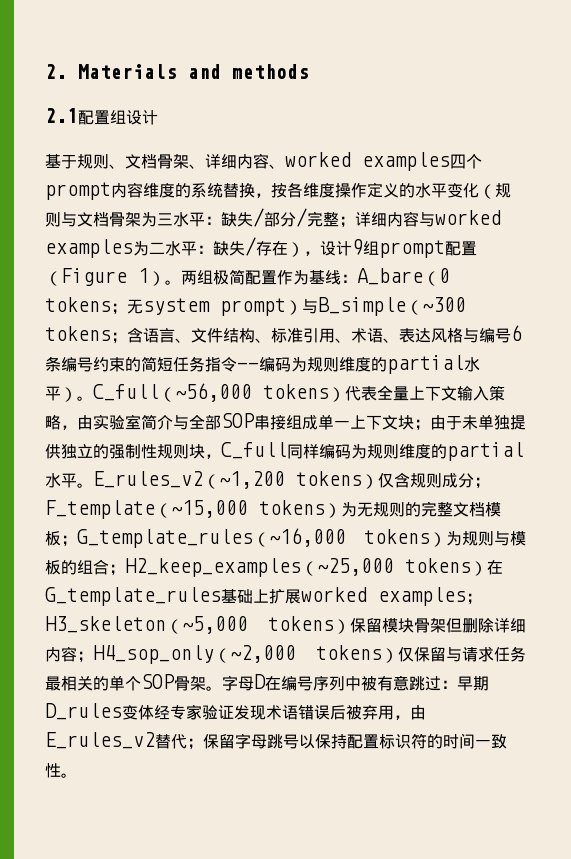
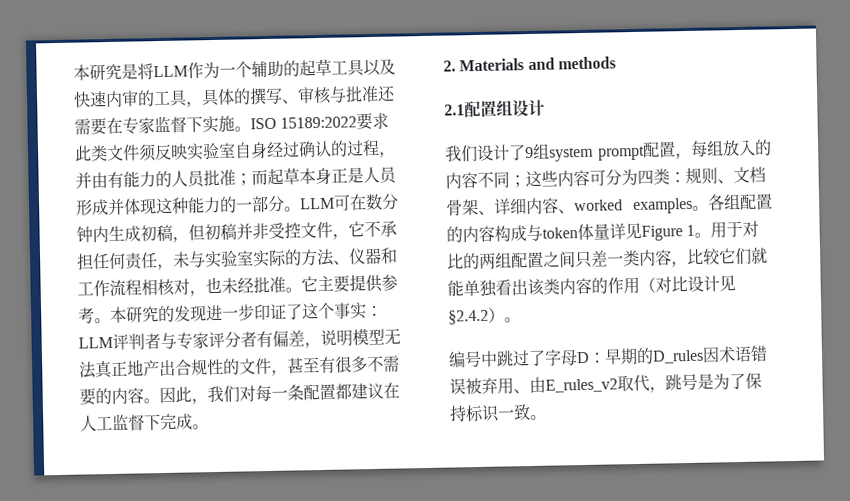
+ 本研究是将LLM作为一个辅助的起草工具以及快速内审的工具，具体的撰写、审核与批准还需要在专家监督下实施。ISO 15189:2022要求此类文件须反映实验室自身经过确认的过程，并由有能力的人员批准；而起草本身正是人员形成并体现这种能力的一部分。LLM可在数分钟内生成初稿，但初稿并非受控文件，它不承担任何责任，未与实验室实际的方法、仪器和工作流程相核对，也未经批准。它主要提供参考。本研究的发现进一步印证了这个事实：LLM评判者与专家评分者有偏差，说明模型无法真正地产出合规性的文件，甚至有很多不需要的内容。因此，我们对每一条配置都建议在人工监督下完成。
- 基于规则、文档骨架、详细内容、worked examples四个prompt内容维度的系统替换，按各维度操作定义的水平变化（规则与文档骨架为三水平：缺失/部分/完整；详细内容与worked examples为二水平：缺失/存在），设计9组prompt配置（Figure 1）。两组极简配置作为基线：A_bare（0 tokens；无system prompt）与B_simple（~300 tokens；含语言、文件结构、标准引用、术语、表达风格与编号6条编号约束的简短任务指令——编码为规则维度的partial水平）。C_full（~56,000 tokens）代表全量上下文输入策略，由实验室简介与全部SOP串接组成单一上下文块；由于未单独提供独立的强制性规则块，C_full同样编码为规则维度的partial水平。E_rules_v2（~1,200 tokens）仅含规则成分；F_template（~15,000 tokens）为无规则的完整文档模板；G_template_rules（~16,000 tokens）为规则与模板的组合；H2_keep_examples（~25,000 tokens）在G_template_rules基础上扩展worked examples；H3_skeleton（~5,000 tokens）保留模块骨架但删除详细内容；H4_sop_only（~2,000 tokens）仅保留与请求任务最相关的单个SOP骨架。字母D在编号序列中被有意跳过：早期D_rules变体经专家验证发现术语错误后被弃用，由E_rules_v2替代；保留字母跳号以保持配置标识符的时间一致性。
+ 我们设计了9组system prompt配置，每组放入的内容不同；这些内容可分为四类：规则、文档骨架、详细内容、worked examples。各组配置的内容构成与token体量详见Figure 1。用于对比的两组配置之间只差一类内容，比较它们就能单独看出该类内容的作用（对比设计见§2.4.2）。
+ 编号中跳过了字母D：早期的D_rules因术语错误被弃用、由E_rules_v2取代，跳号是为了保持标识一致。

